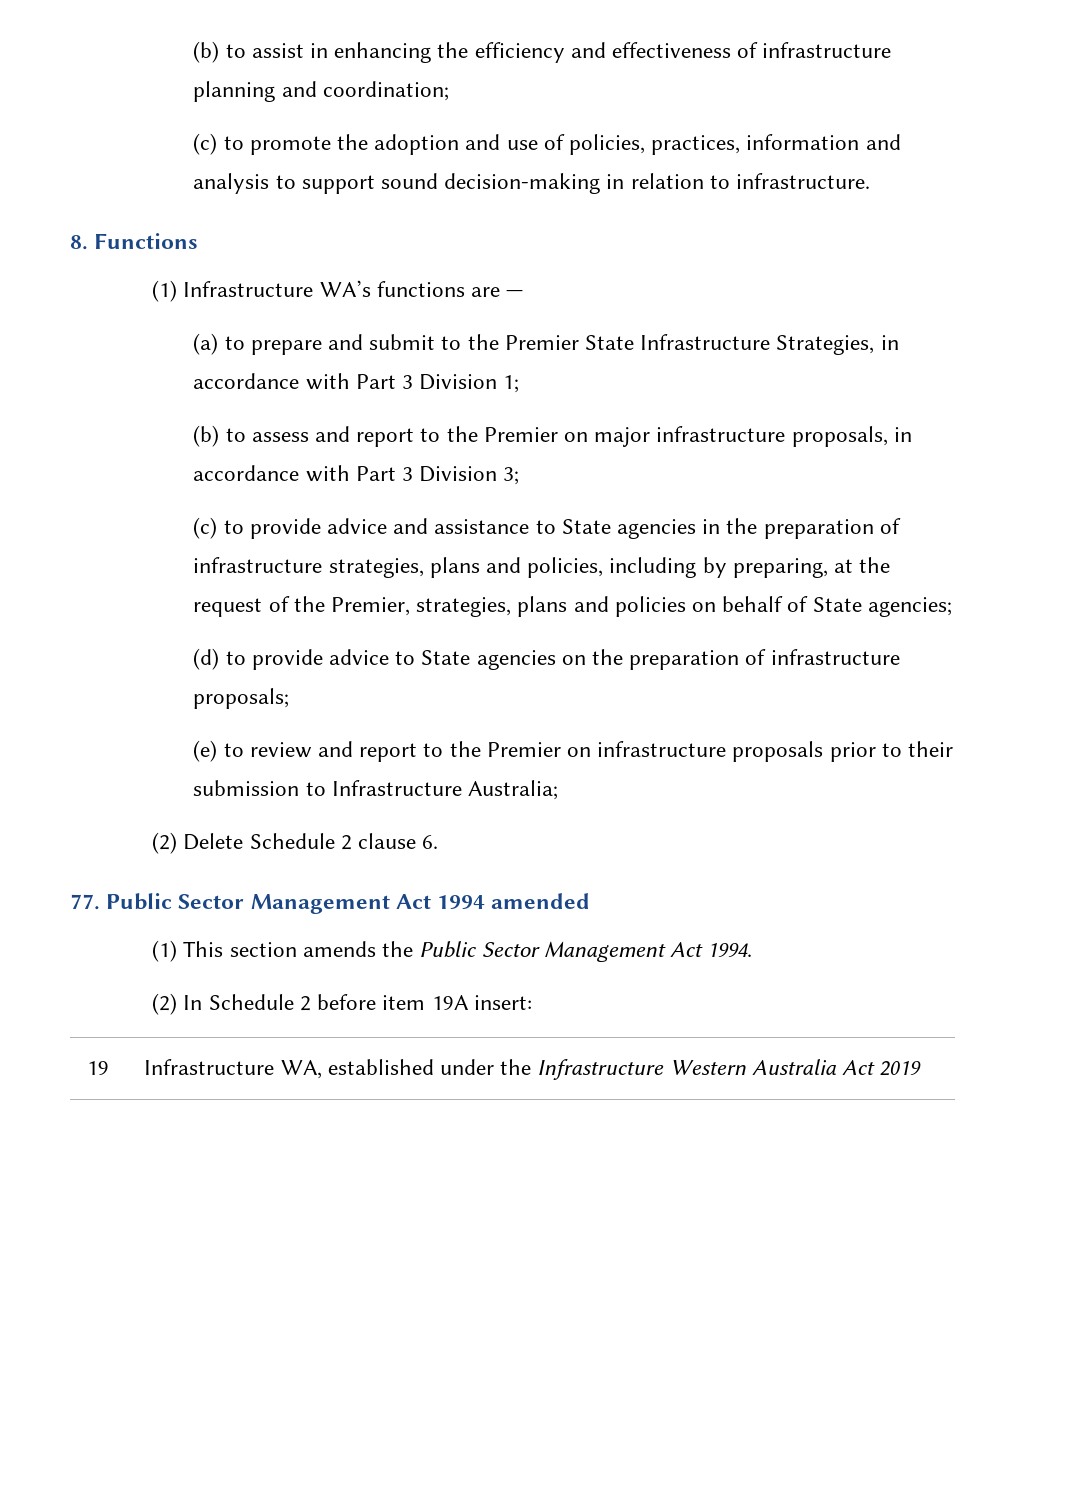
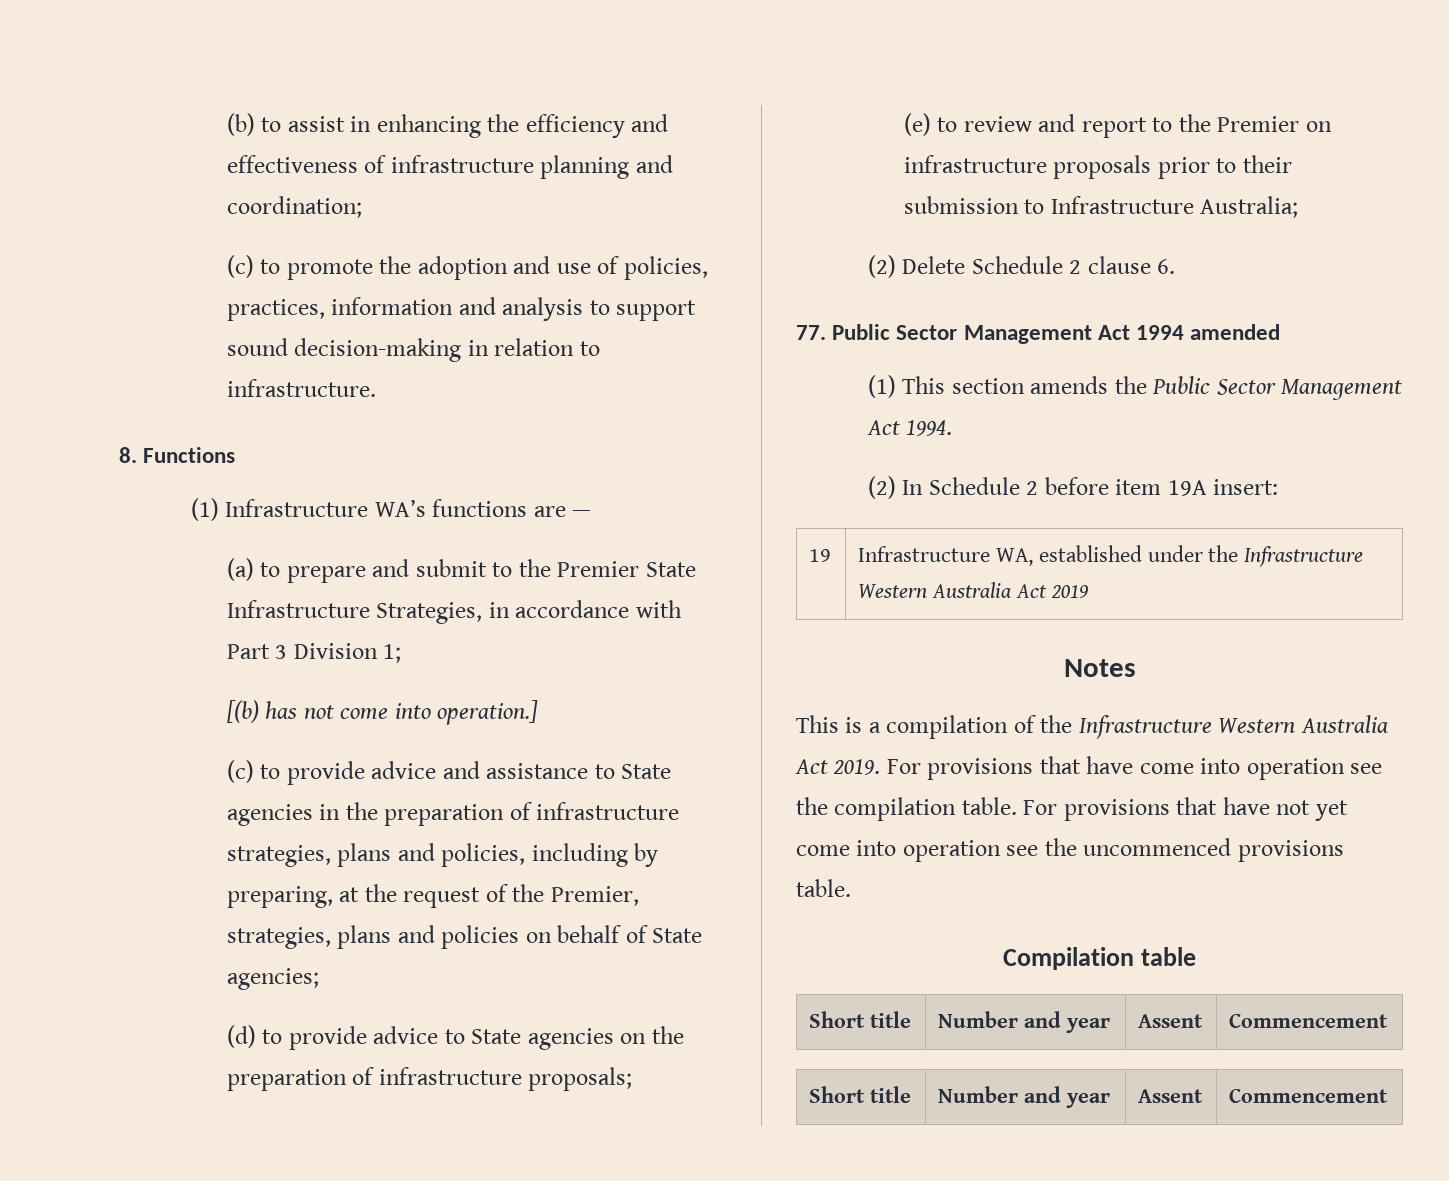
- (b) to assess and report to the Premier on major infrastructure proposals, in accordance with Part 3 Division 3;
+ [(b) has not come into operation.]
+ Notes
+ This is a compilation of the Infrastructure Western Australia Act 2019. For provisions that have come into operation see the compilation table. For provisions that have not yet come into operation see the uncommenced provisions table.
+ Compilation table
+ Short title | Number and year | Assent | Commencement
+ Short title | Number and year | Assent | Commencement

